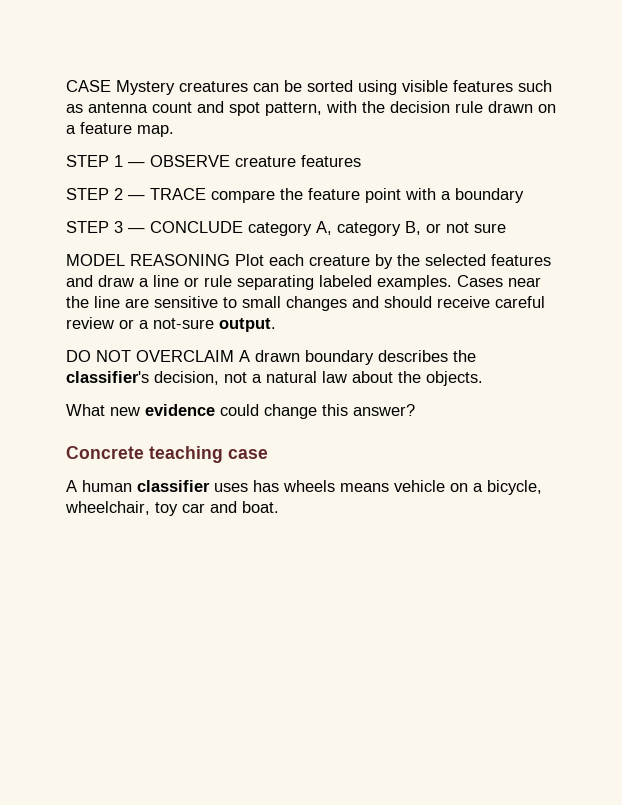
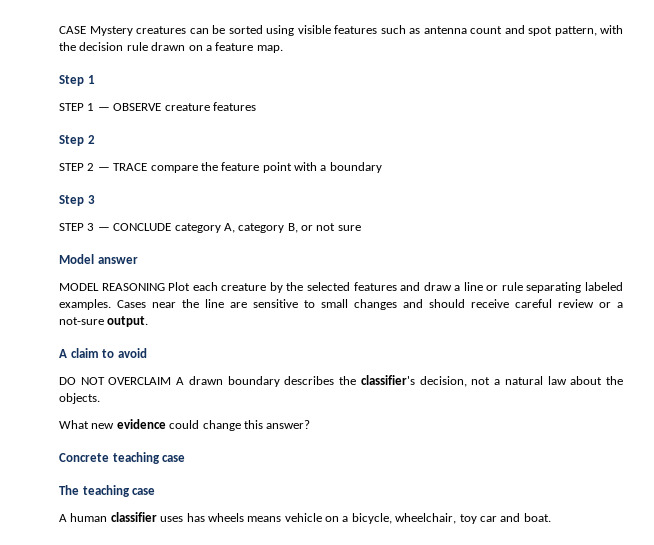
+ Step 1
+ Step 2
+ Step 3
+ Model answer
+ A claim to avoid
+ The teaching case

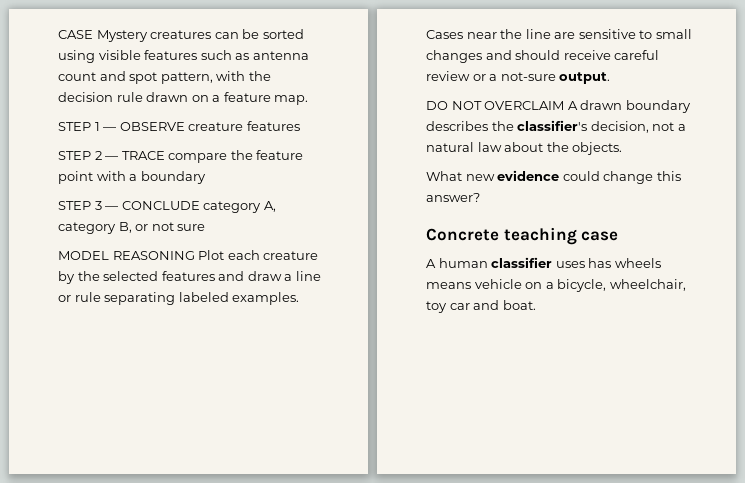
- Step 1
- Step 2
- Step 3
- Model answer
- A claim to avoid
- The teaching case

